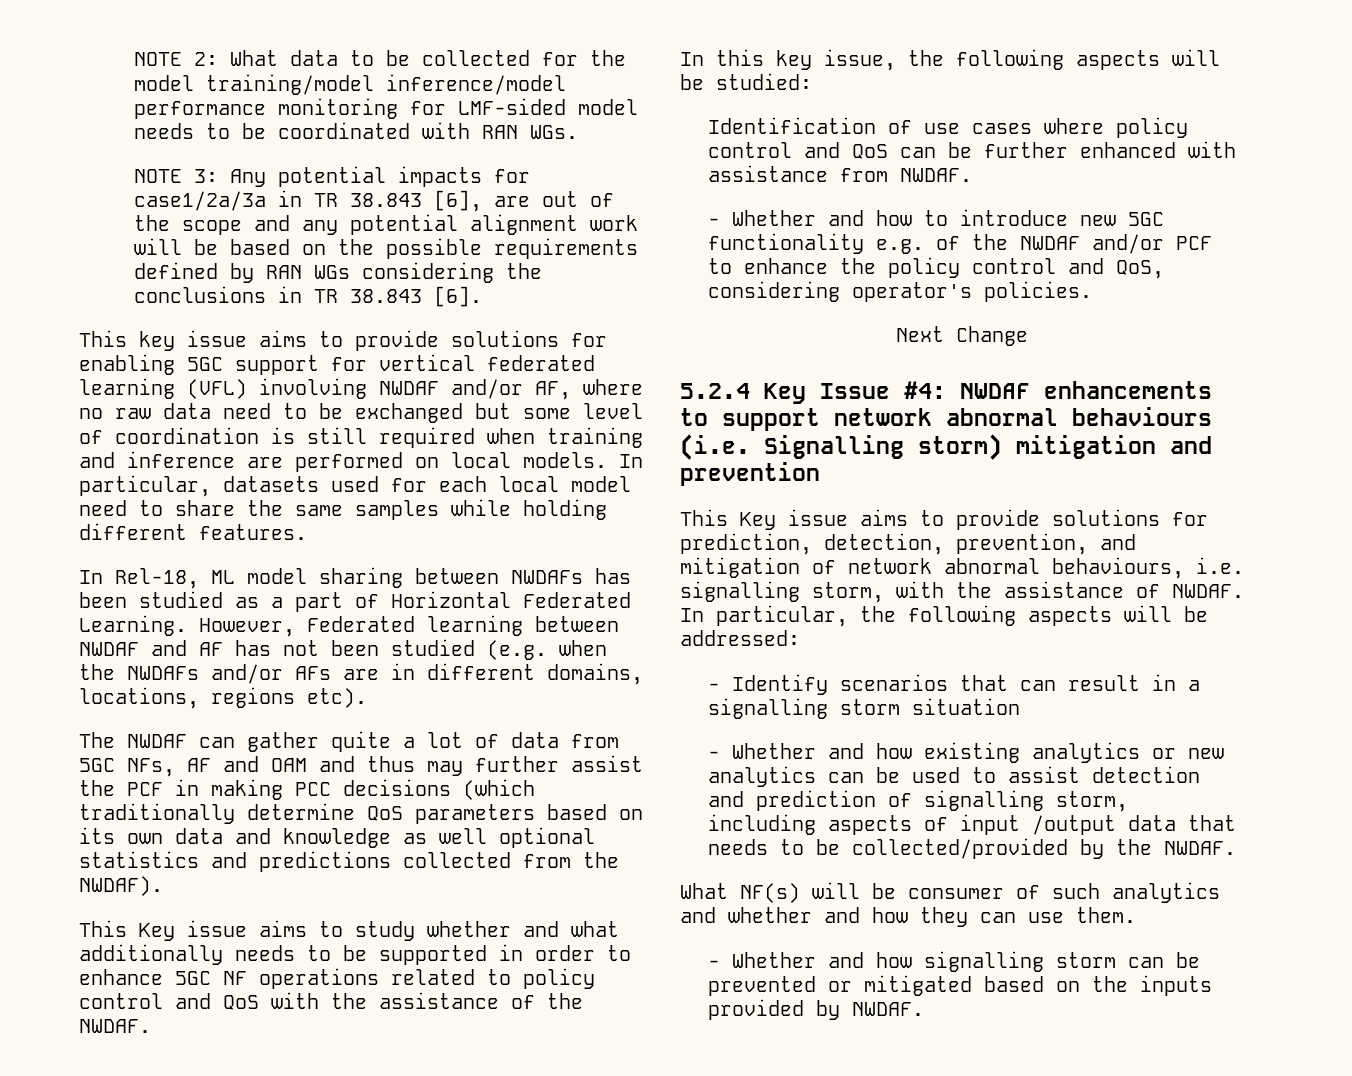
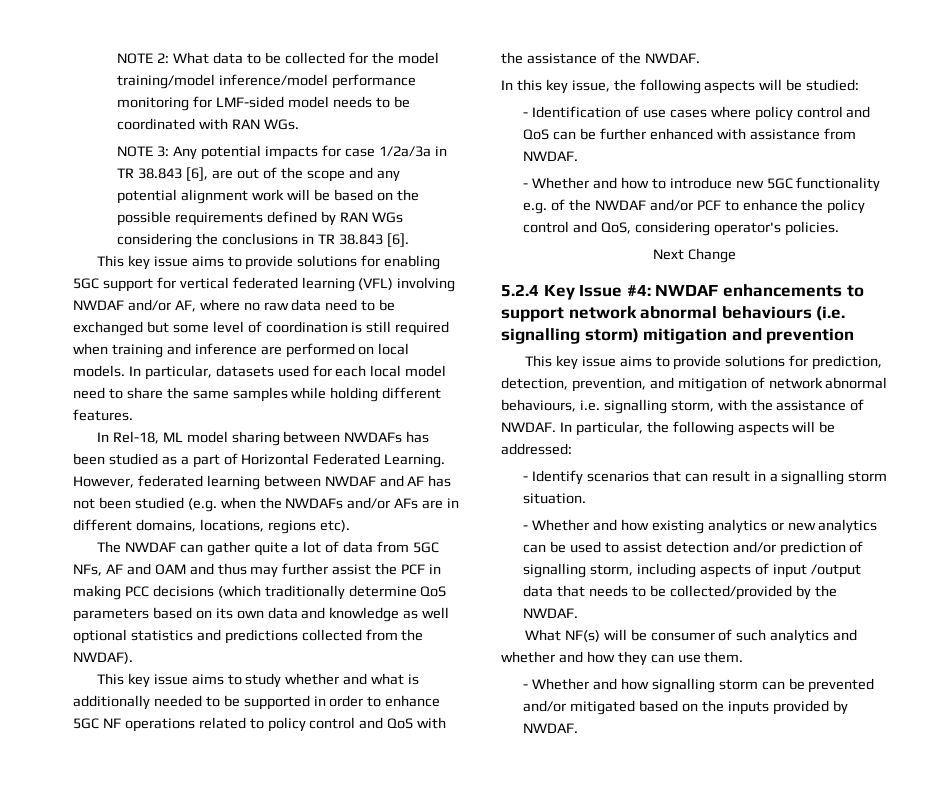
- NOTE 3: Any potential impacts for case1/2a/3a in TR 38.843 [6], are out of the scope and any potential alignment work will be based on the possible requirements defined by RAN WGs considering the conclusions in TR 38.843 [6].
+ NOTE 3: Any potential impacts for case 1/2a/3a in TR 38.843 [6], are out of the scope and any potential alignment work will be based on the possible requirements defined by RAN WGs considering the conclusions in TR 38.843 [6].
- However, Federated learning between NWDAF and AF has not been studied (e.g. when the NWDAFs and/or AFs are in different domains, locations, regions etc).
+ However, federated learning between NWDAF and AF has not been studied (e.g. when the NWDAFs and/or AFs are in different domains, locations, regions etc).
- This Key issue aims to study whether and what additionally needs to be supported in order to enhance 5GC NF operations related to policy control and QoS with the assistance of the NWDAF.
+ This key issue aims to study whether and what is additionally needed to be supported in order to enhance 5GC NF operations related to policy control and QoS with the assistance of the NWDAF.
- Identification of use cases where policy control and QoS can be further enhanced with assistance from NWDAF.
+ - Identification of use cases where policy control and QoS can be further enhanced with assistance from NWDAF.
- 5.2.4 Key Issue #4: NWDAF enhancements to support network abnormal behaviours (i.e. Signalling storm) mitigation and prevention
+ 5.2.4 Key Issue #4: NWDAF enhancements to support network abnormal behaviours (i.e. signalling storm) mitigation and prevention
- This Key issue aims to provide solutions for prediction, detection, prevention, and mitigation of network abnormal behaviours, i.e. signalling storm, with the assistance of NWDAF.
+ This key issue aims to provide solutions for prediction, detection, prevention, and mitigation of network abnormal behaviours, i.e. signalling storm, with the assistance of NWDAF.
- - Identify scenarios that can result in a signalling storm situation
+ - Identify scenarios that can result in a signalling storm situation.
- - Whether and how existing analytics or new analytics can be used to assist detection and prediction of signalling storm, including aspects of input /output data that needs to be collected/provided by the NWDAF.
+ - Whether and how existing analytics or new analytics can be used to assist detection and/or prediction of signalling storm, including aspects of input /output data that needs to be collected/provided by the NWDAF.
- - Whether and how signalling storm can be prevented or mitigated based on the inputs provided by NWDAF.
+ - Whether and how signalling storm can be prevented and/or mitigated based on the inputs provided by NWDAF.

